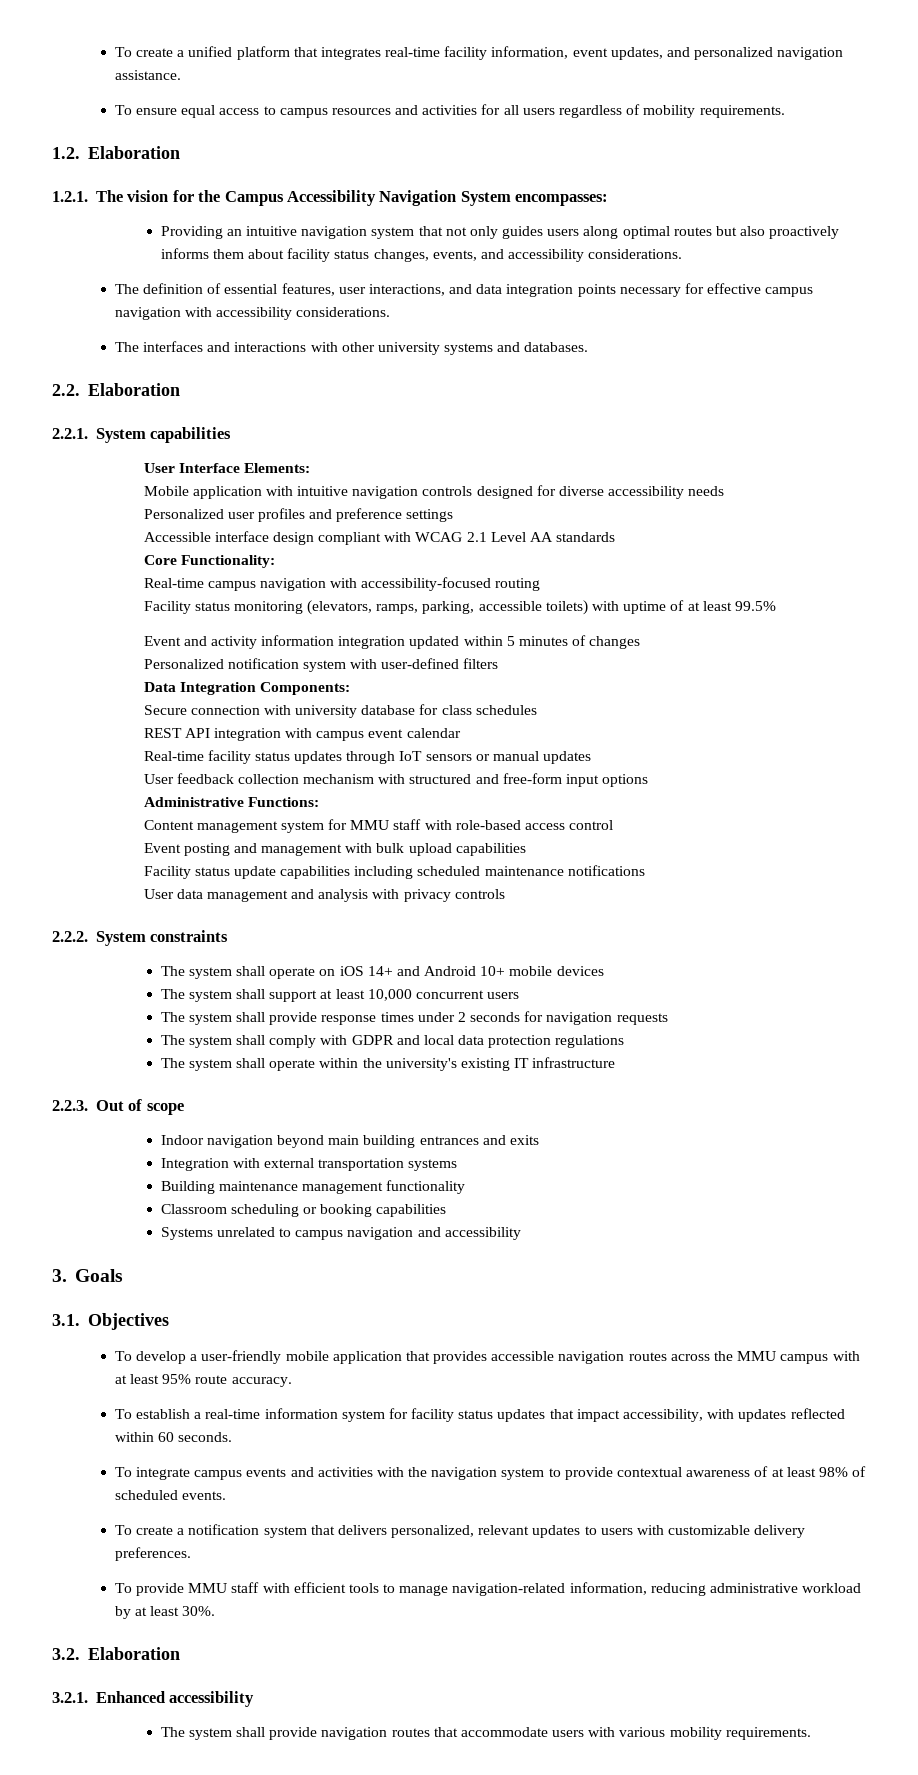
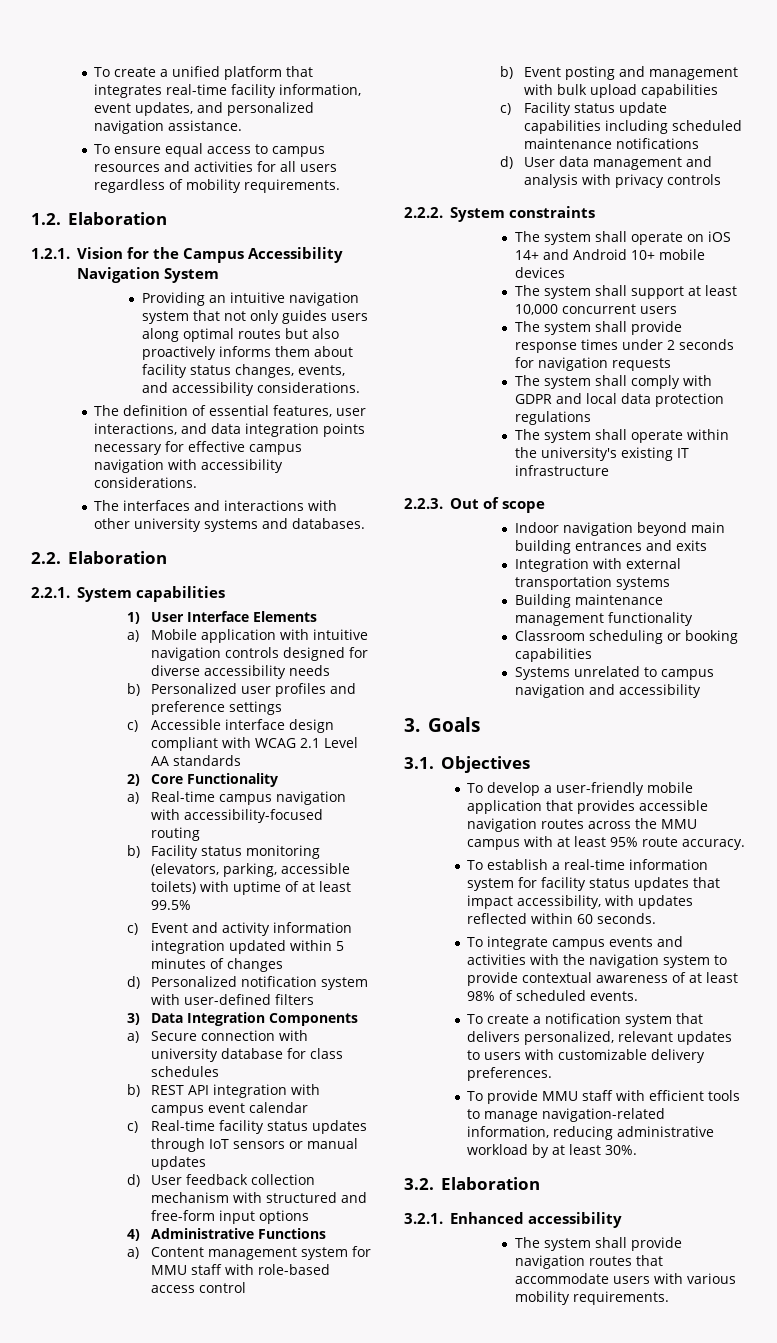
- 1.2.1. The vision for the Campus Accessibility Navigation System encompasses:
+ 1.2.1. Vision for the Campus Accessibility Navigation System
- User Interface Elements:
- Mobile application with intuitive navigation controls designed for diverse accessibility needs
+ 1) User Interface Elements
+ a) Mobile application with intuitive navigation controls designed for diverse accessibility needs
- Personalized user profiles and preference settings
+ b) Personalized user profiles and preference settings
- Accessible interface design compliant with WCAG 2.1 Level AA standards
+ c) Accessible interface design compliant with WCAG 2.1 Level AA standards
- Core Functionality:
- Real-time campus navigation with accessibility-focused routing
+ 2) Core Functionality
+ a) Real-time campus navigation with accessibility-focused routing
- Facility status monitoring (elevators, ramps, parking, accessible toilets) with uptime of at least 99.5%
+ b) Facility status monitoring (elevators, parking, accessible toilets) with uptime of at least 99.5%
- Event and activity information integration updated within 5 minutes of changes
+ c) Event and activity information integration updated within 5 minutes of changes
- Personalized notification system with user-defined filters
+ d) Personalized notification system with user-defined filters
- Data Integration Components:
- Secure connection with university database for class schedules
+ 3) Data Integration Components
+ a) Secure connection with university database for class schedules
- REST API integration with campus event calendar
+ b) REST API integration with campus event calendar
- Real-time facility status updates through IoT sensors or manual updates
+ c) Real-time facility status updates through IoT sensors or manual updates
- User feedback collection mechanism with structured and free-form input options
+ d) User feedback collection mechanism with structured and free-form input options
- Administrative Functions:
- Content management system for MMU staff with role-based access control
+ 4) Administrative Functions
+ a) Content management system for MMU staff with role-based access control
- Event posting and management with bulk upload capabilities
+ b) Event posting and management with bulk upload capabilities
- Facility status update capabilities including scheduled maintenance notifications
+ c) Facility status update capabilities including scheduled maintenance notifications
- User data management and analysis with privacy controls
+ d) User data management and analysis with privacy controls

